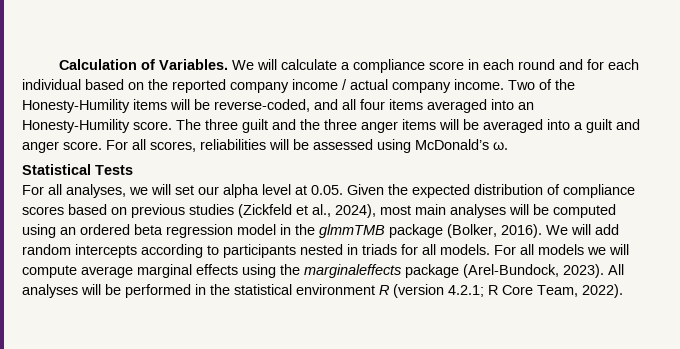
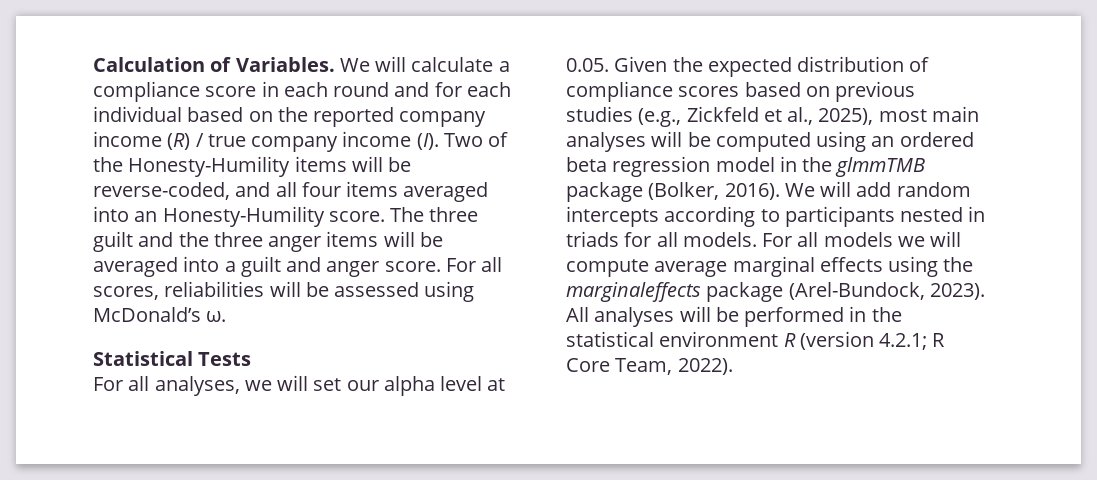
- We will calculate a compliance score in each round and for each individual based on the reported company income / actual company income. Two of the Honesty-Humility items will be reverse-coded, and all four items averaged into an Honesty-Humility score.
+ We will calculate a compliance score in each round and for each individual based on the reported company income (R) / true company income (I). Two of the Honesty-Humility items will be reverse-coded, and all four items averaged into an Honesty-Humility score.
- For all analyses, we will set our alpha level at 0.05. Given the expected distribution of compliance scores based on previous studies (Zickfeld et al., 2024), most main analyses will be computed using an ordered beta regression model in the glmmTMB package (Bolker, 2016).
+ For all analyses, we will set our alpha level at 0.05. Given the expected distribution of compliance scores based on previous studies (e.g., Zickfeld et al., 2025), most main analyses will be computed using an ordered beta regression model in the glmmTMB package (Bolker, 2016).

